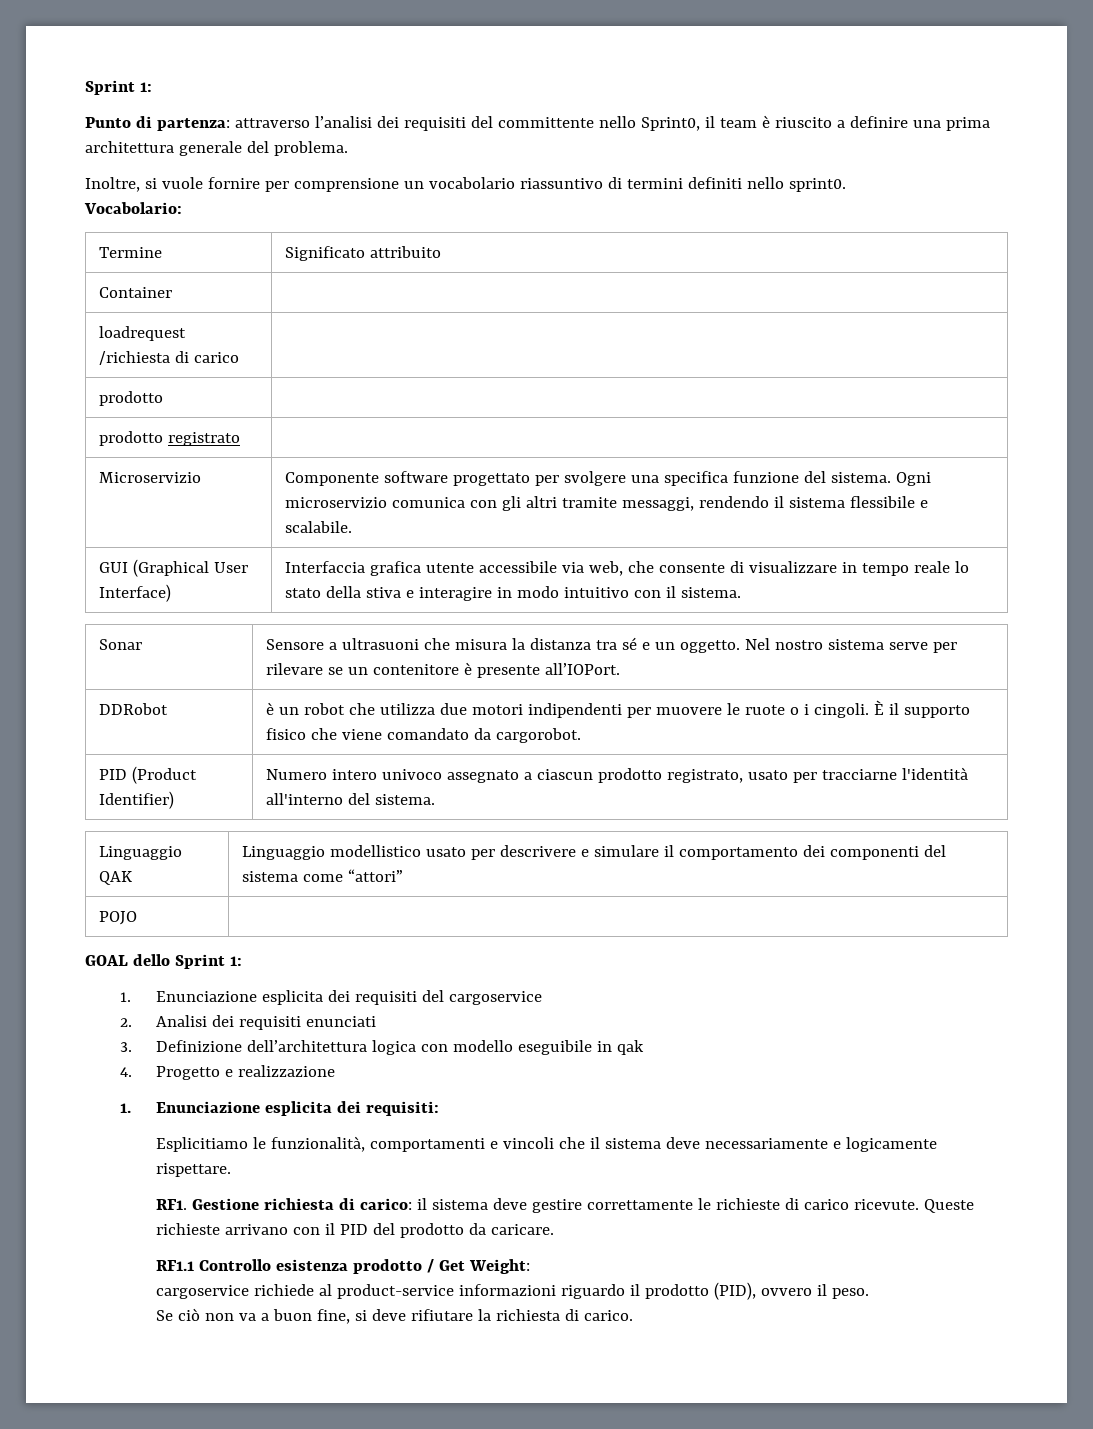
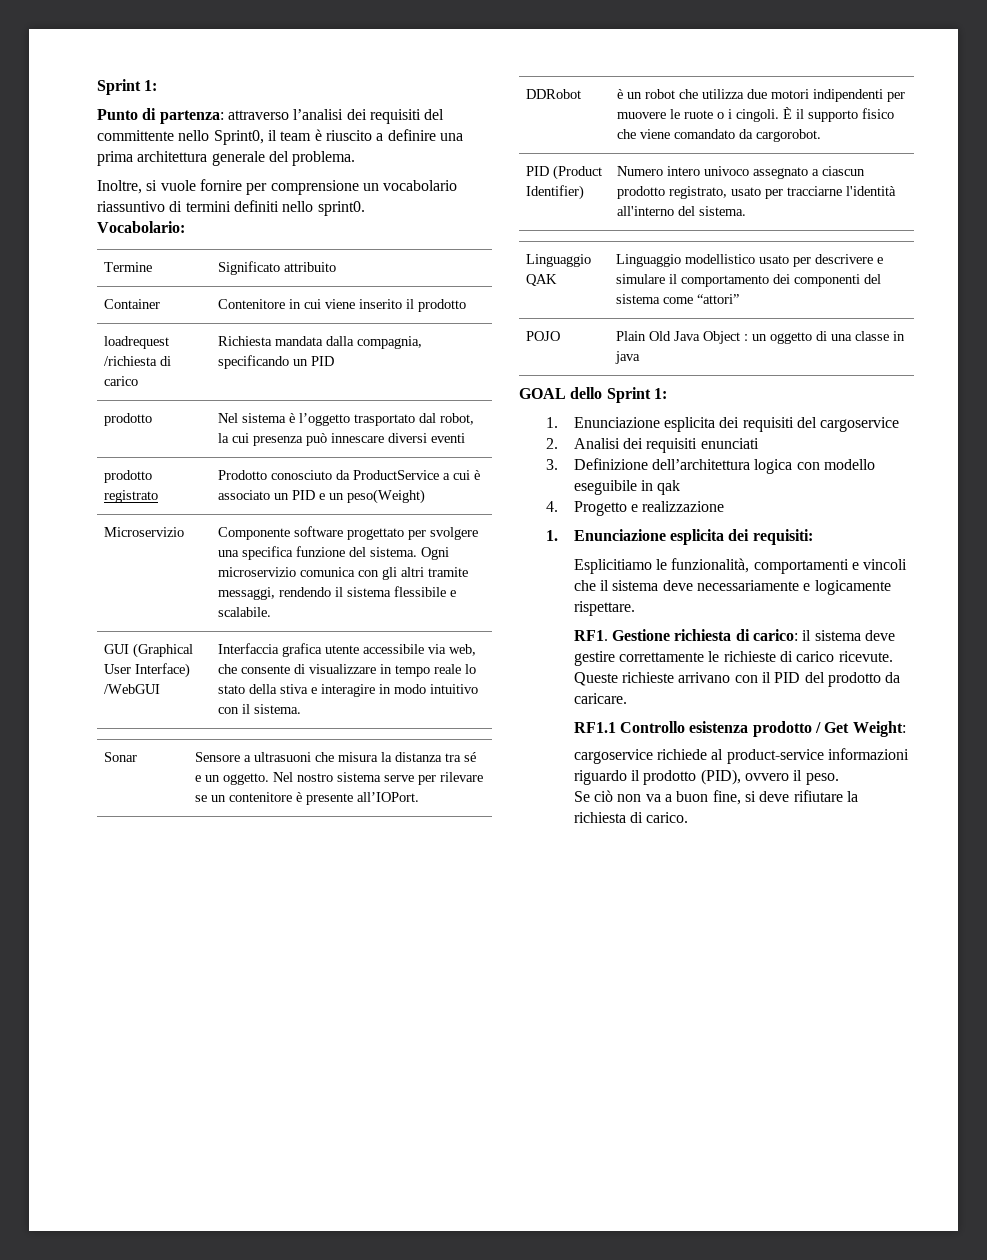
- Container |
- loadrequest /richiesta di carico |
- prodotto |
- prodotto registrato |
+ Container | Contenitore in cui viene inserito il prodotto
+ loadrequest /richiesta di carico | Richiesta mandata dalla compagnia, specificando un PID
+ prodotto | Nel sistema è l’oggetto trasportato dal robot, la cui presenza può innescare diversi eventi
+ prodotto registrato | Prodotto conosciuto da ProductService a cui è associato un PID e un peso(Weight)
- GUI (Graphical User Interface) | Interfaccia grafica utente accessibile via web, che consente di visualizzare in tempo reale lo stato della stiva e interagire in modo intuitivo con il sistema.
+ GUI (Graphical User Interface) /WebGUI | Interfaccia grafica utente accessibile via web, che consente di visualizzare in tempo reale lo stato della stiva e interagire in modo intuitivo con il sistema.
- POJO |
+ POJO | Plain Old Java Object : un oggetto di una classe in java

